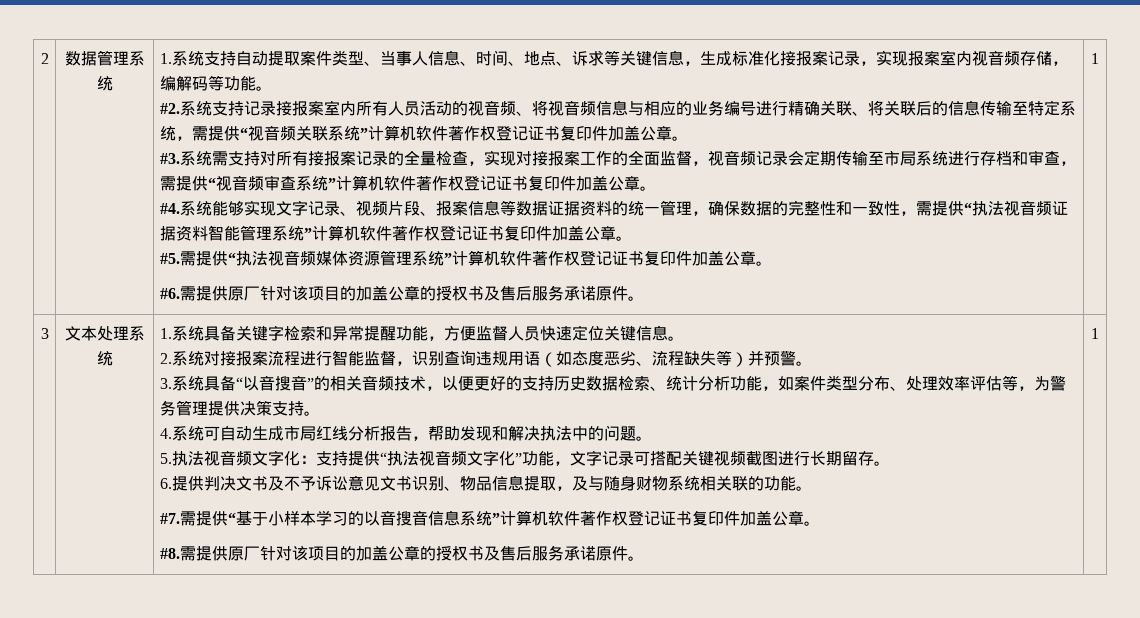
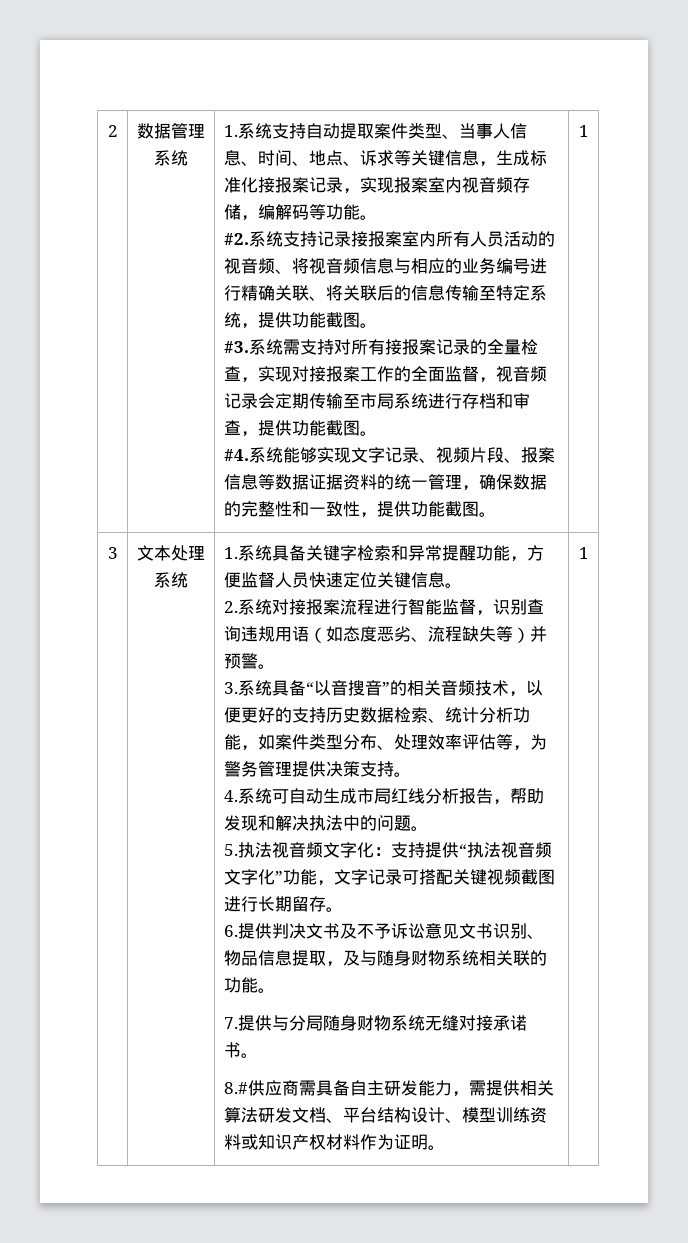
- 系统支持记录接报案室内所有人员活动的视音频、将视音频信息与相应的业务编号进行精确关联、将关联后的信息传输至特定系统，需提供“视音频关联系统”计算机软件著作权登记证书复印件加盖公章。
+ 系统支持记录接报案室内所有人员活动的视音频、将视音频信息与相应的业务编号进行精确关联、将关联后的信息传输至特定系统，提供功能截图。
- 系统需支持对所有接报案记录的全量检查，实现对接报案工作的全面监督，视音频记录会定期传输至市局系统进行存档和审查，需提供“视音频审查系统”计算机软件著作权登记证书复印件加盖公章。
+ 系统需支持对所有接报案记录的全量检查，实现对接报案工作的全面监督，视音频记录会定期传输至市局系统进行存档和审查，提供功能截图。
- 系统能够实现文字记录、视频片段、报案信息等数据证据资料的统一管理，确保数据的完整性和一致性，需提供“执法视音频证据资料智能管理系统”计算机软件著作权登记证书复印件加盖公章。
- #5.需提供“执法视音频媒体资源管理系统”计算机软件著作权登记证书复印件加盖公章。
- #6.需提供原厂针对该项目的加盖公章的授权书及售后服务承诺原件。
+ 系统能够实现文字记录、视频片段、报案信息等数据证据资料的统一管理，确保数据的完整性和一致性，提供功能截图。
- #7.需提供“基于小样本学习的以音搜音信息系统”计算机软件著作权登记证书复印件加盖公章。
- #8.需提供原厂针对该项目的加盖公章的授权书及售后服务承诺原件。
+ 7.提供与分局随身财物系统无缝对接承诺书。
+ 8.#供应商需具备自主研发能力，需提供相关算法研发文档、平台结构设计、模型训练资料或知识产权材料作为证明。

